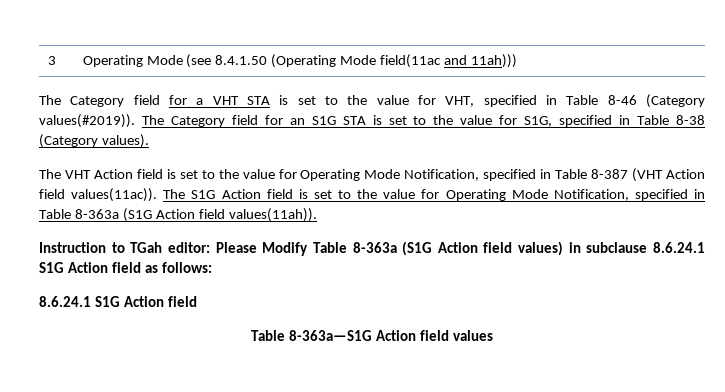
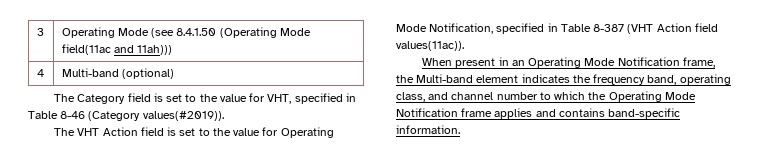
- The Category field for a VHT STA is set to the value for VHT, specified in Table 8-46 (Category values(#2019)). The Category field for an S1G STA is set to the value for S1G, specified in Table 8-38 (Category values).
+ 4 | Multi-band (optional)
+ The Category field is set to the value for VHT, specified in Table 8-46 (Category values(#2019)).
- The VHT Action field is set to the value for Operating Mode Notification, specified in Table 8-387 (VHT Action field values(11ac)). The S1G Action field is set to the value for Operating Mode Notification, specified in Table 8-363a (S1G Action field values(11ah)).
- Instruction to TGah editor: Please Modify Table 8-363a (S1G Action field values) in subclause 8.6.24.1 S1G Action field as follows:
- 8.6.24.1 S1G Action field
- Table 8-363a—S1G Action field values
+ The VHT Action field is set to the value for Operating Mode Notification, specified in Table 8-387 (VHT Action field values(11ac)).
+ When present in an Operating Mode Notification frame, the Multi-band element indicates the frequency band, operating class, and channel number to which the Operating Mode Notification frame applies and contains band-specific information.

